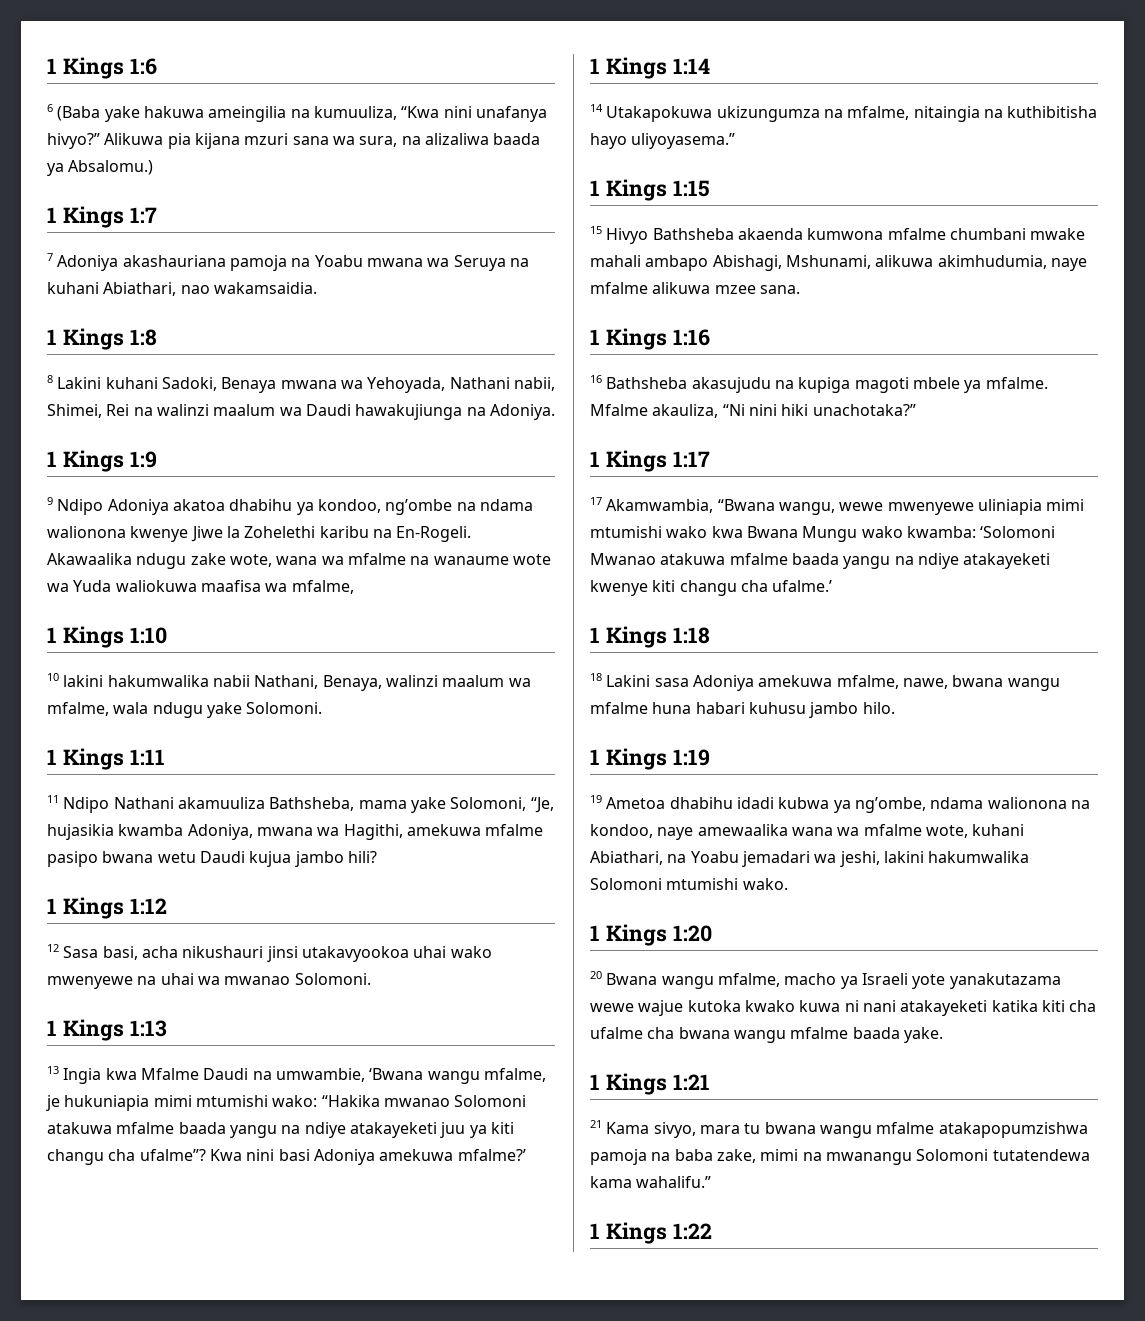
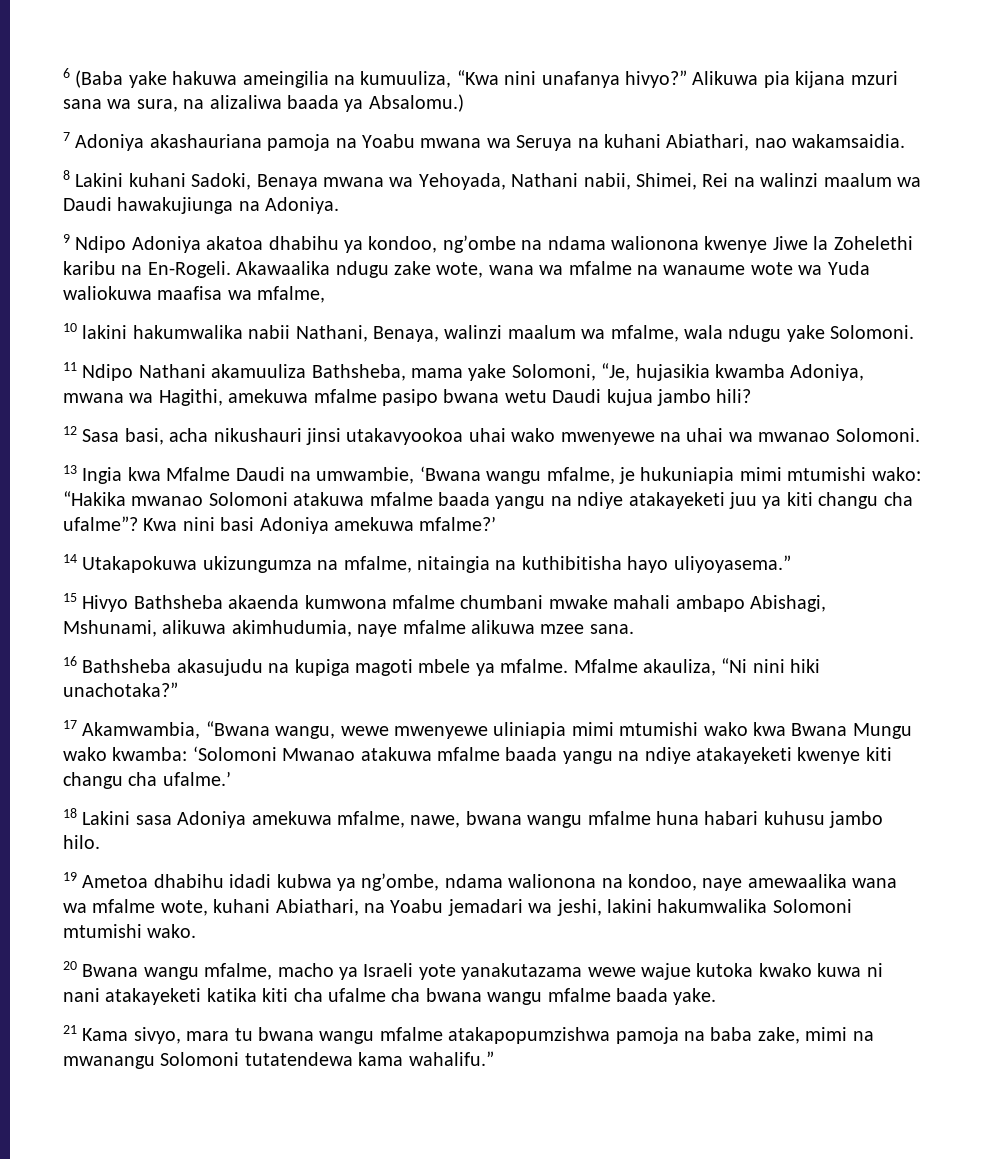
- 1 Kings 1:6
- 1 Kings 1:7
- 1 Kings 1:8
- 1 Kings 1:9
- 1 Kings 1:10
- 1 Kings 1:11
- 1 Kings 1:12
- 1 Kings 1:13
- 1 Kings 1:14
- 1 Kings 1:15
- 1 Kings 1:16
- 1 Kings 1:17
- 1 Kings 1:18
- 1 Kings 1:19
- 1 Kings 1:20
- 1 Kings 1:21
- 1 Kings 1:22

